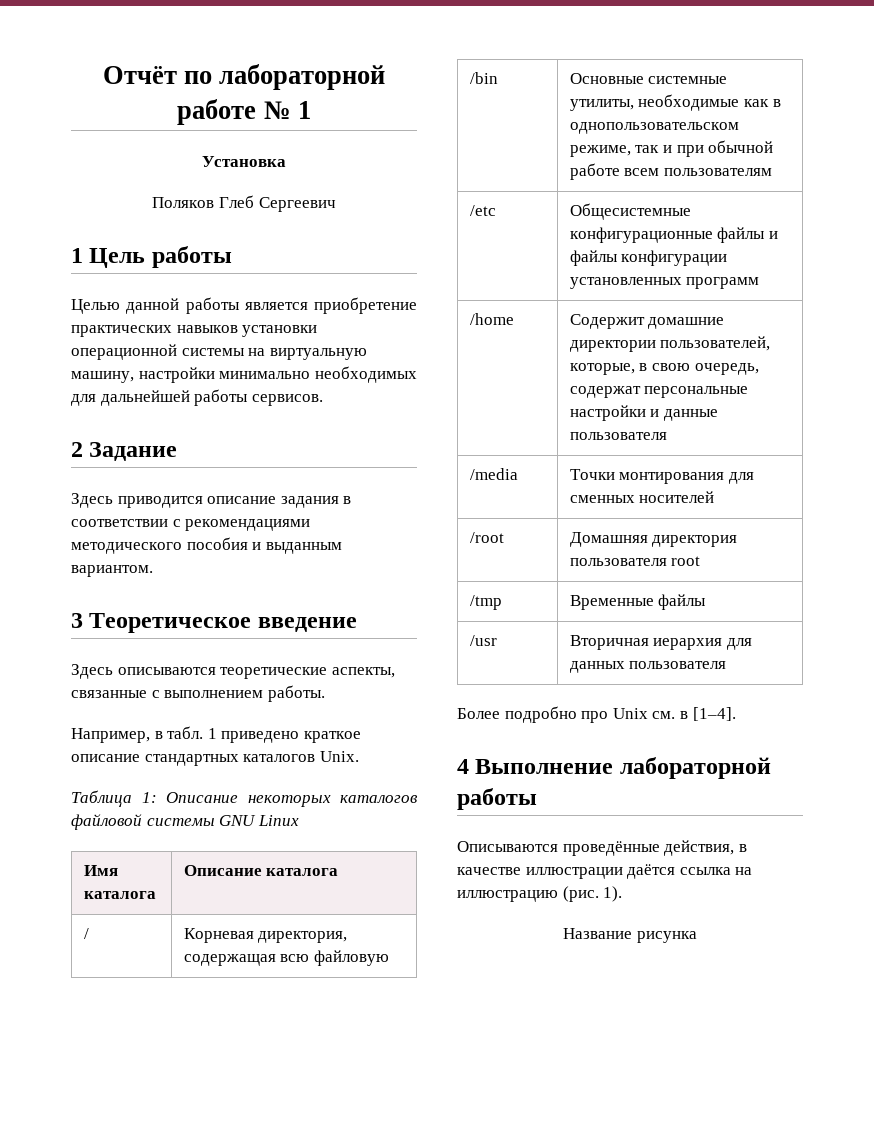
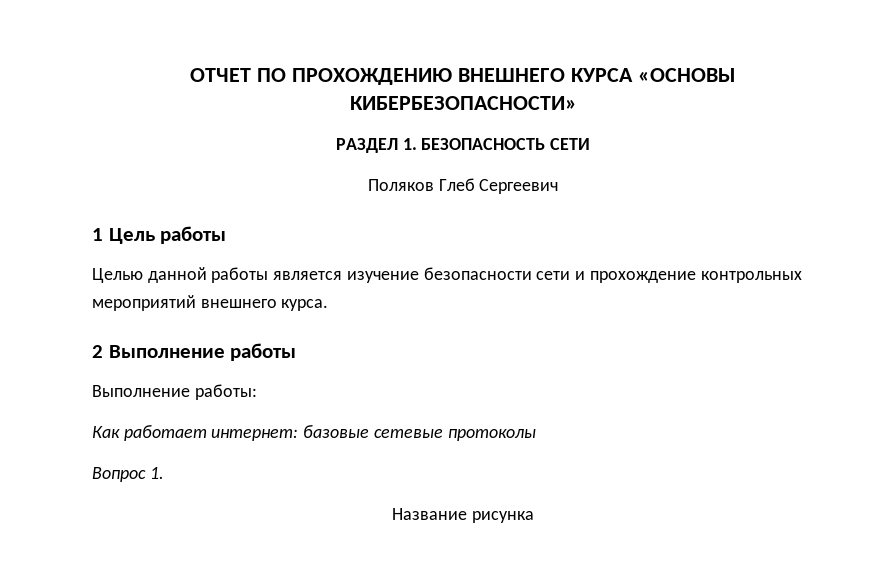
- Отчёт по лабораторной работе № 1
- Установка
+ ОТЧЕТ ПО ПРОХОЖДЕНИЮ ВНЕШНЕГО КУРСА «ОСНОВЫ КИБЕРБЕЗОПАСНОСТИ»
+ РАЗДЕЛ 1. БЕЗОПАСНОСТЬ СЕТИ
- Целью данной работы является приобретение практических навыков установки операционной системы на виртуальную машину, настройки минимально необходимых для дальнейшей работы сервисов.
- 2 Задание
- Здесь приводится описание задания в соответствии с рекомендациями методического пособия и выданным вариантом.
- 3 Теоретическое введение
- Здесь описываются теоретические аспекты, связанные с выполнением работы.
- Например, в табл. 1 приведено краткое описание стандартных каталогов Unix.
- Таблица 1: Описание некоторых каталогов файловой системы GNU Linux
- Имя каталога | Описание каталога
- / | Корневая директория, содержащая всю файловую
- /bin | Основные системные утилиты, необходимые как в однопользовательском режиме, так и при обычной работе всем пользователям
- /etc | Общесистемные конфигурационные файлы и файлы конфигурации установленных программ
- /home | Содержит домашние директории пользователей, которые, в свою очередь, содержат персональные настройки и данные пользователя
- /media | Точки монтирования для сменных носителей
- /root | Домашняя директория пользователя root
- /tmp | Временные файлы
- /usr | Вторичная иерархия для данных пользователя
- Более подробно про Unix см. в [1–4].
- 4 Выполнение лабораторной работы
- Описываются проведённые действия, в качестве иллюстрации даётся ссылка на иллюстрацию (рис. 1).
+ Целью данной работы является изучение безопасности сети и прохождение контрольных мероприятий внешнего курса.
+ 2 Выполнение работы
+ Выполнение работы:
+ Как работает интернет: базовые сетевые протоколы
+ Вопрос 1.

